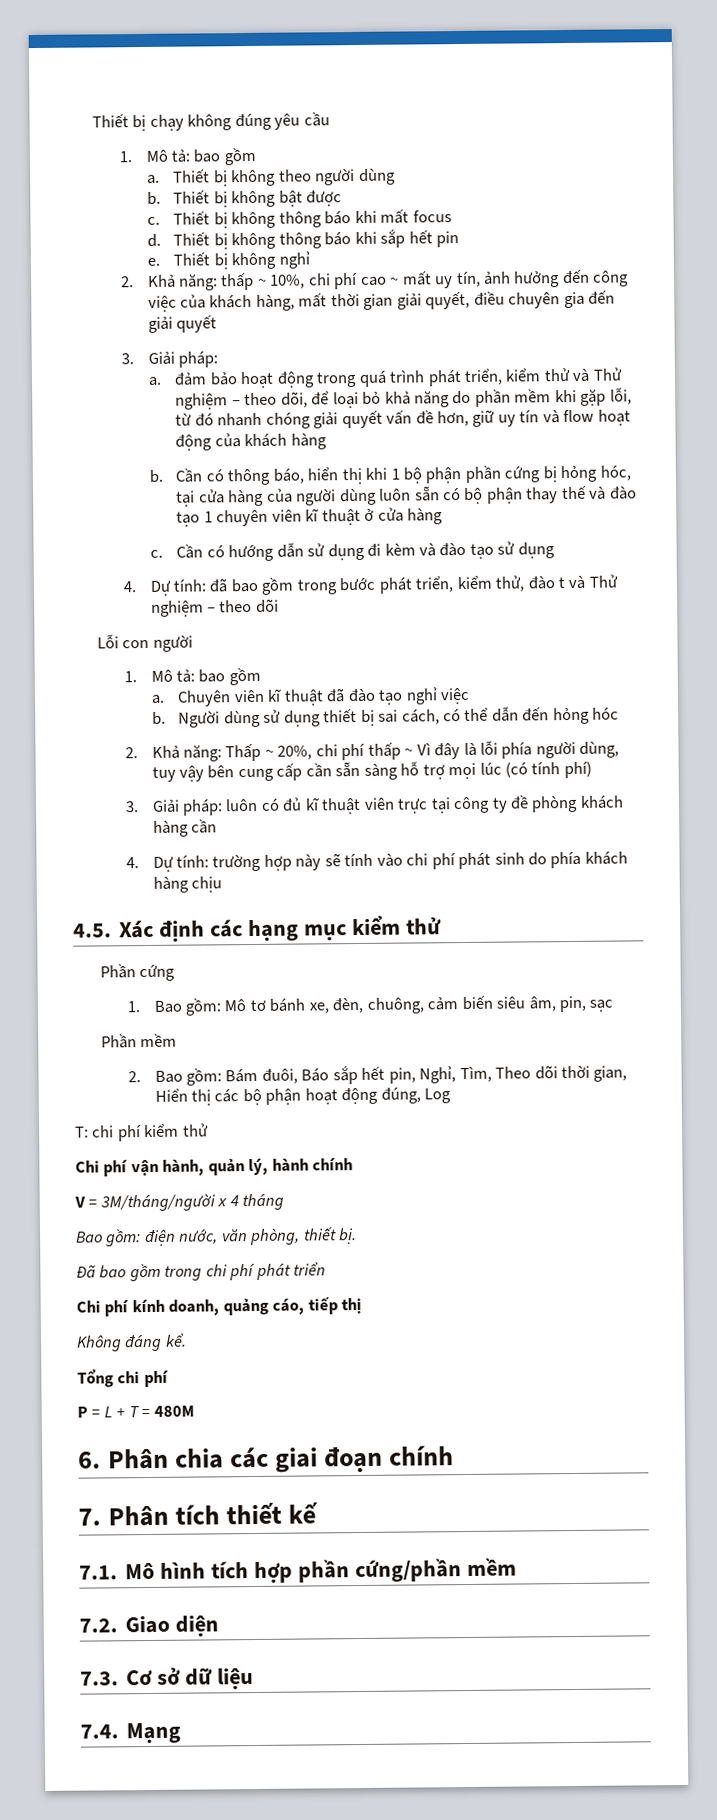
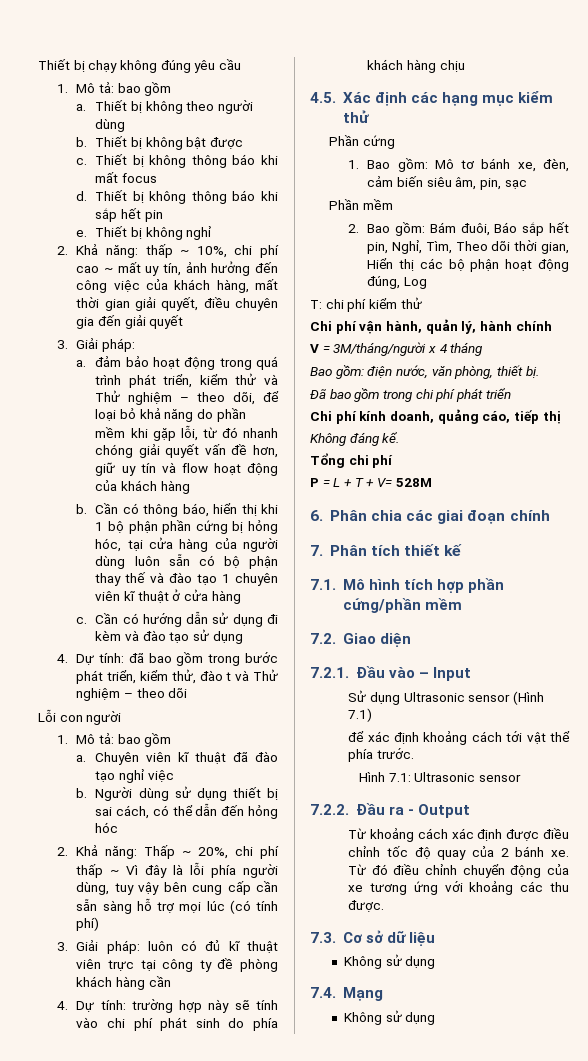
- 1. Bao gồm: Mô tơ bánh xe, đèn, chuông, cảm biến siêu âm, pin, sạc
+ 1. Bao gồm: Mô tơ bánh xe, đèn, cảm biến siêu âm, pin, sạc
- P = L + T = 480M
+ P = L + T + V= 528M
+ 7.2.1. Đầu vào – Input
+ Sử dụng Ultrasonic sensor (Hình 7.1)
+ để xác định khoảng cách tới vật thể phía trước.
+ Hình 7.1: Ultrasonic sensor
+ 7.2.2. Đầu ra - Output
+ Từ khoảng cách xác định được điều chỉnh tốc độ quay của 2 bánh xe. Từ đó điều chỉnh chuyển động của xe tương ứng với khoảng các thu được.
  7.3. Cơ sở dữ liệu
+ Không sử dụng
  7.4. Mạng
+ Không sử dụng

